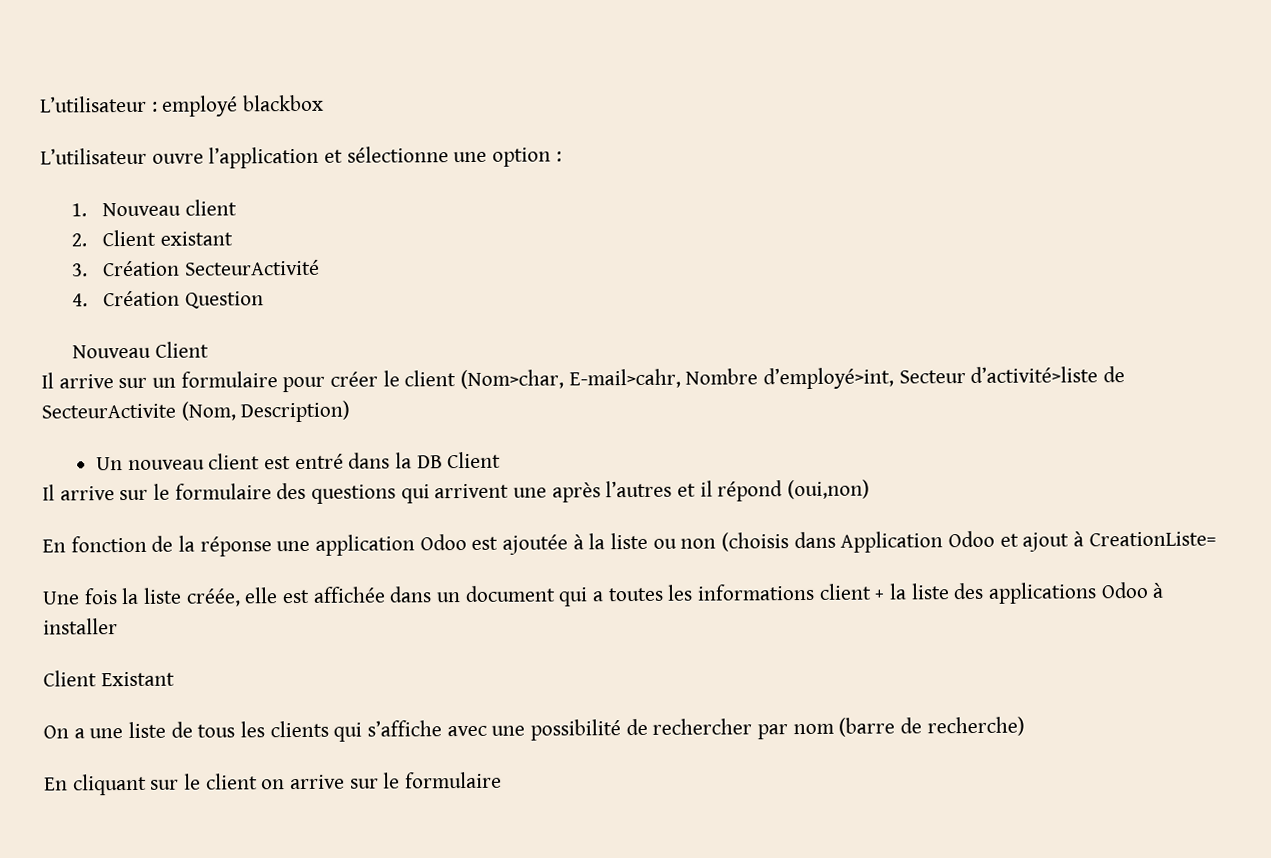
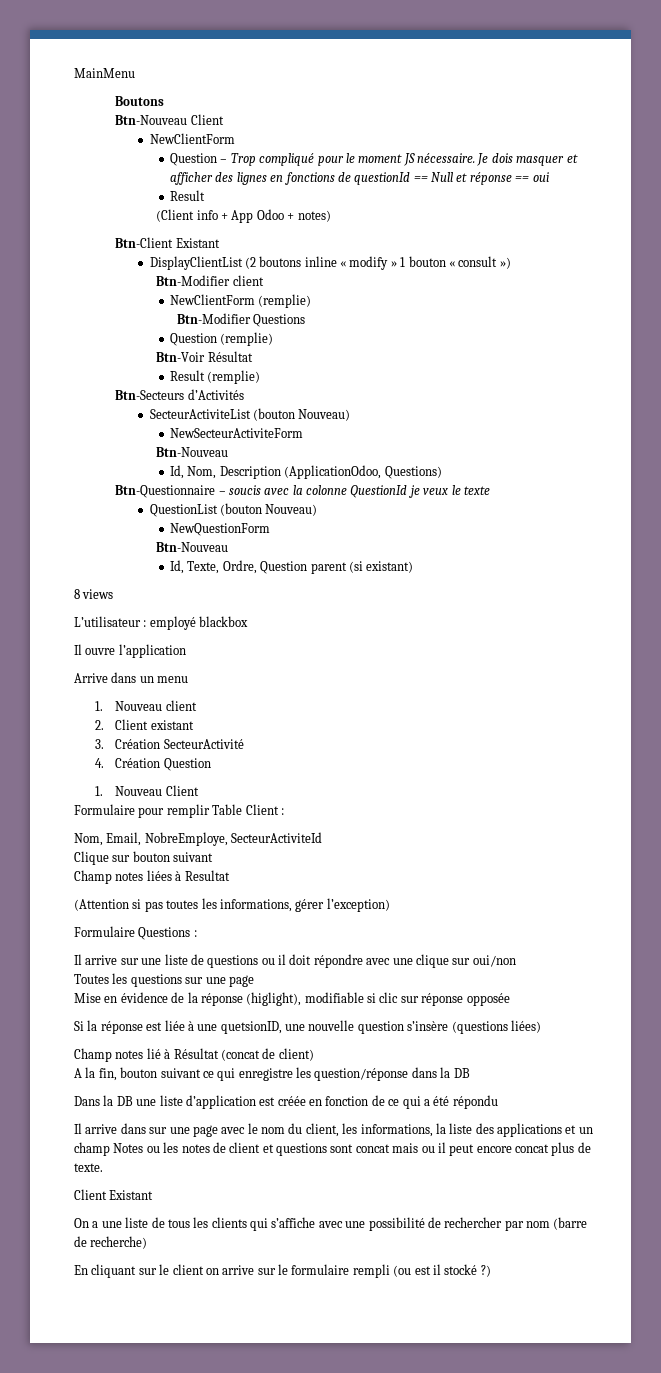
+ MainMenu
+ Boutons
+ Btn-Nouveau Client
+ NewClientForm
+ Question – Trop compliqué pour le moment JS nécessaire. Je dois masquer et afficher des lignes en fonctions de questionId == Null et réponse == oui
+ Result
+ (Client info + App Odoo + notes)
+ Btn-Client Existant
+ DisplayClientList (2 boutons inline « modify » 1 bouton « consult »)
+ Btn-Modifier client
+ NewClientForm (remplie)
+ Btn-Modifier Questions
+ Question (remplie)
+ Btn-Voir Résultat
+ Result (remplie)
+ Btn-Secteurs d’Activités
+ SecteurActiviteList (bouton Nouveau)
+ NewSecteurActiviteForm
+ Btn-Nouveau
+ Id, Nom, Description (ApplicationOdoo, Questions)
+ Btn-Questionnaire – soucis avec la colonne QuestionId je veux le texte
+ QuestionList (bouton Nouveau)
+ NewQuestionForm
+ Btn-Nouveau
+ Id, Texte, Ordre, Question parent (si existant)
+ 8 views
- L’utilisateur ouvre l’application et sélectionne une option :
+ Il ouvre l’application
+ Arrive dans un menu
- Nouveau Client
+ 1. Nouveau Client
- Il arrive sur un formulaire pour créer le client (Nom>char, E-mail>cahr, Nombre d’employé>int, Secteur d’activité>liste de SecteurActivite (Nom, Description)
- Un nouveau client est entré dans la DB Client
- Il arrive sur le formulaire des questions qui arrivent une après l’autres et il répond (oui,non)
- En fonction de la réponse une application Odoo est ajoutée à la liste ou non (choisis dans Application Odoo et ajout à CreationListe=
- Une fois la liste créée, elle est affichée dans un document qui a toutes les informations client + la liste des applications Odoo à installer
+ Formulaire pour remplir Table Client :
+ Nom, Email, NobreEmploye, SecteurActiviteId
+ Clique sur bouton suivant
+ Champ notes liées à Resultat
+ (Attention si pas toutes les informations, gérer l’exception)
+ Formulaire Questions :
+ Il arrive sur une liste de questions ou il doit répondre avec une clique sur oui/non
+ Toutes les questions sur une page
+ Mise en évidence de la réponse (higlight), modifiable si clic sur réponse opposée
+ Si la réponse est liée à une quetsionID, une nouvelle question s’insère (questions liées)
+ Champ notes lié à Résultat (concat de client)
+ A la fin, bouton suivant ce qui enregistre les question/réponse dans la DB
+ Dans la DB une liste d’application est créée en fonction de ce qui a été répondu
+ Il arrive dans sur une page avec le nom du client, les informations, la liste des applications et un champ Notes ou les notes de client et questions sont concat mais ou il peut encore concat plus de texte.
- En cliquant sur le client on arrive sur le formulaire
+ En cliquant sur le client on arrive sur le formulaire rempli (ou est il stocké ?)

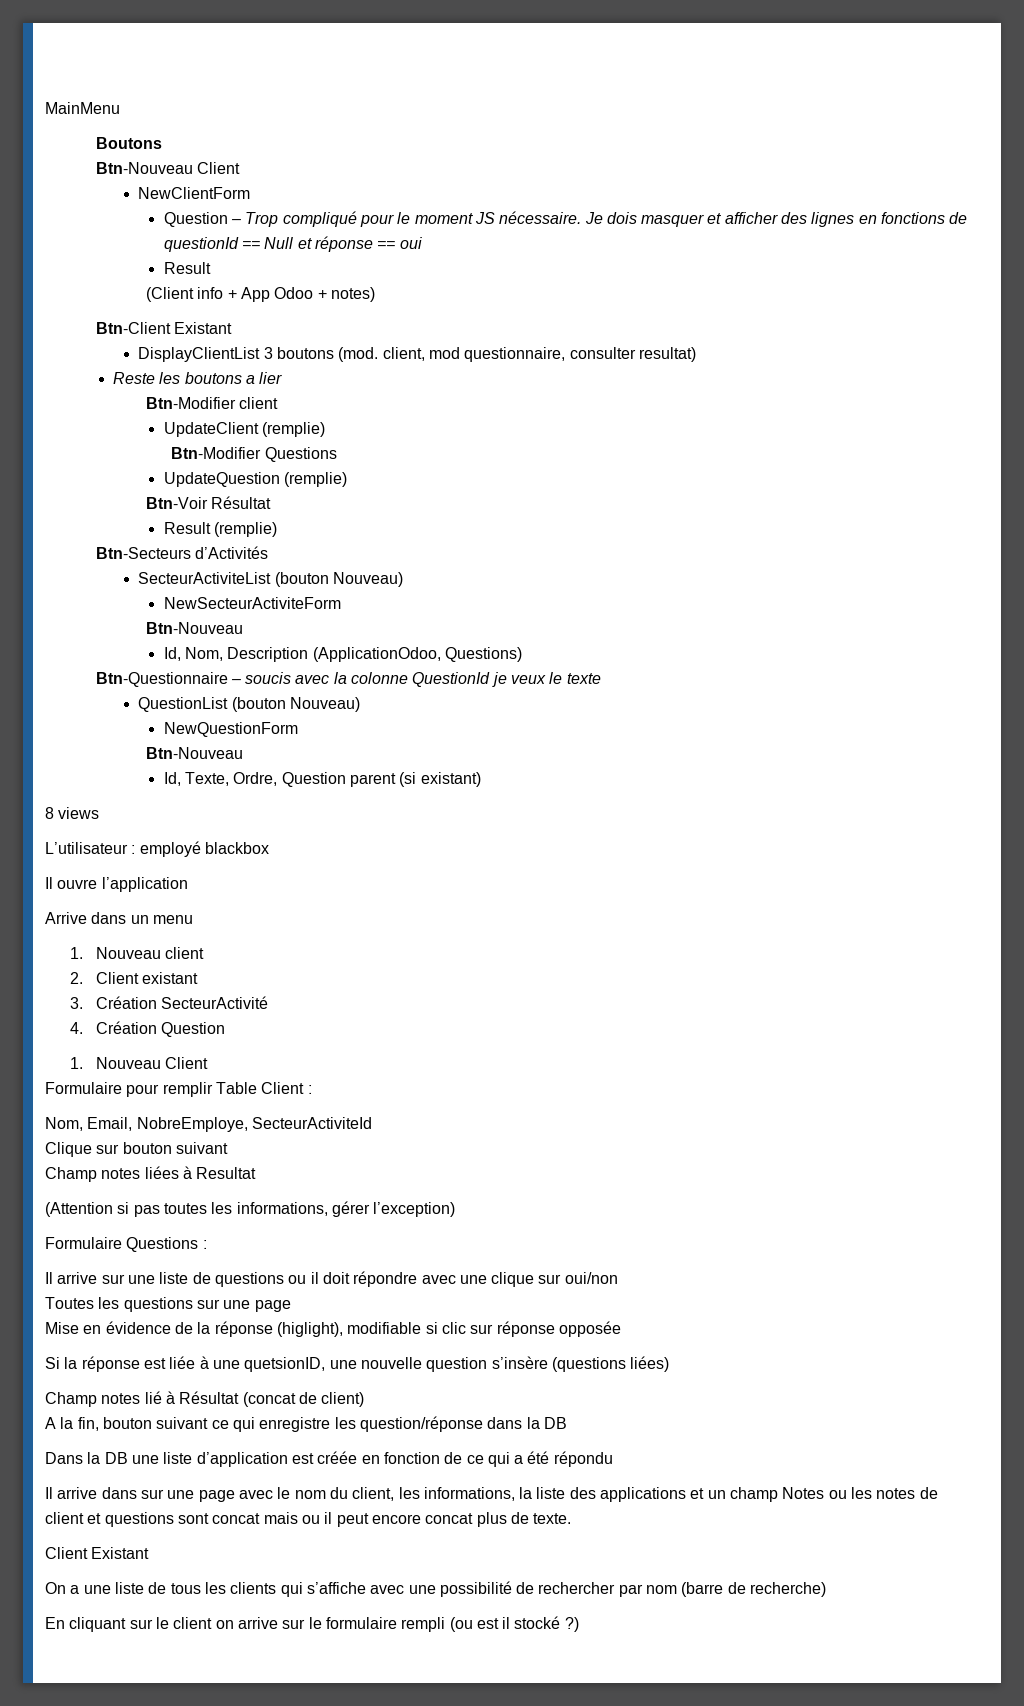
- DisplayClientList (2 boutons inline « modify » 1 bouton « consult »)
+ DisplayClientList 3 boutons (mod. client, mod questionnaire, consulter resultat)
+ Reste les boutons a lier
- NewClientForm (remplie)
+ UpdateClient (remplie)
- Question (remplie)
+ UpdateQuestion (remplie)

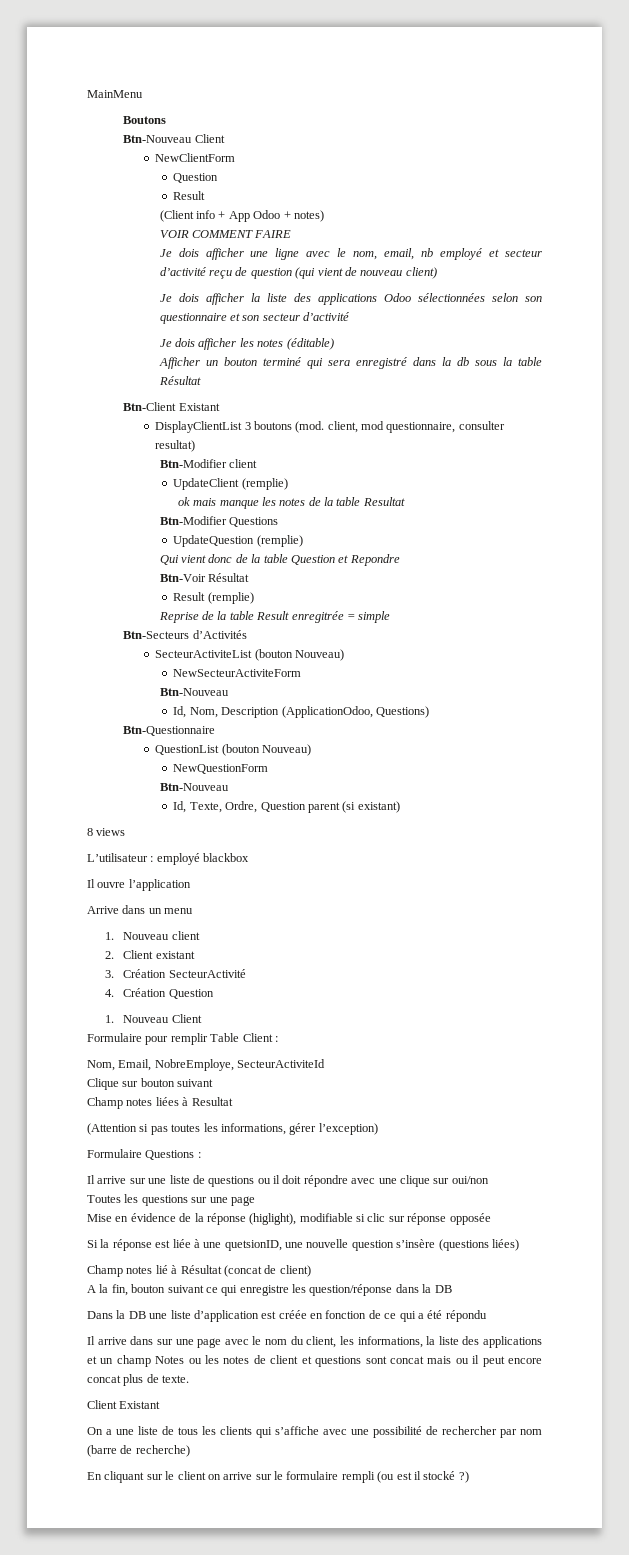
  NewClientForm
- Question – Trop compliqué pour le moment JS nécessaire. Je dois masquer et afficher des lignes en fonctions de questionId == Null et réponse == oui
+ Question
+ VOIR COMMENT FAIRE
+ Je dois afficher une ligne avec le nom, email, nb employé et secteur d’activité reçu de question (qui vient de nouveau client)
+ Je dois afficher la liste des applications Odoo sélectionnées selon son questionnaire et son secteur d’activité
+ Je dois afficher les notes (éditable)
+ Afficher un bouton terminé qui sera enregistré dans la db sous la table Résultat
- Reste les boutons a lier
+ ok mais manque les notes de la table Resultat
  Btn-Modifier Questions
  UpdateQuestion (remplie)
+ Qui vient donc de la table Question et Repondre
  Btn-Voir Résultat
  Result (remplie)
+ Reprise de la table Result enregitrée = simple
- Btn-Questionnaire – soucis avec la colonne QuestionId je veux le texte
+ Btn-Questionnaire

